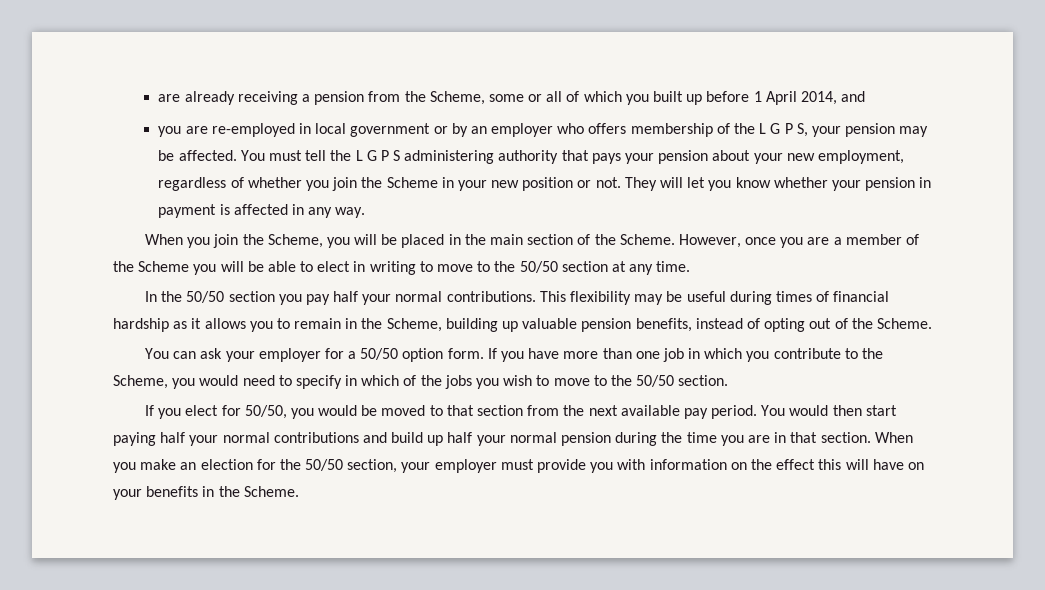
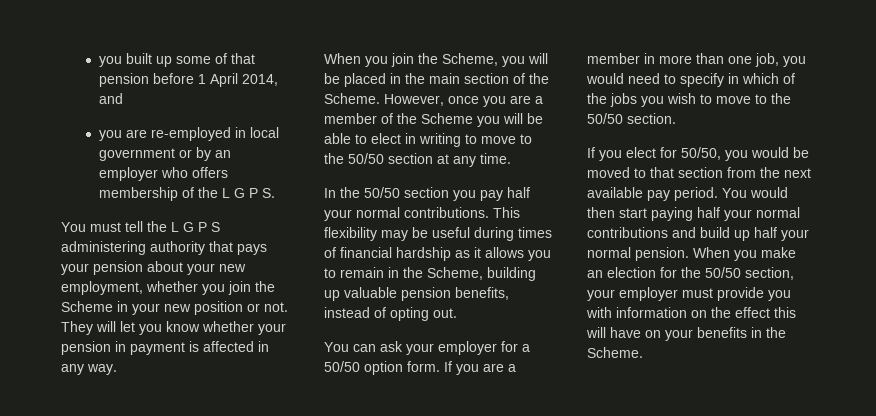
- are already receiving a pension from the Scheme, some or all of which you built up before 1 April 2014, and
+ you built up some of that pension before 1 April 2014, and
- you are re-employed in local government or by an employer who offers membership of the L G P S, your pension may be affected. You must tell the L G P S administering authority that pays your pension about your new employment, regardless of whether you join the Scheme in your new position or not.
+ you are re-employed in local government or by an employer who offers membership of the L G P S.
+ You must tell the L G P S administering authority that pays your pension about your new employment, whether you join the Scheme in your new position or not.
- This flexibility may be useful during times of financial hardship as it allows you to remain in the Scheme, building up valuable pension benefits, instead of opting out of the Scheme.
+ This flexibility may be useful during times of financial hardship as it allows you to remain in the Scheme, building up valuable pension benefits, instead of opting out.
- If you have more than one job in which you contribute to the Scheme, you would need to specify in which of the jobs you wish to move to the 50/50 section.
+ If you are a member in more than one job, you would need to specify in which of the jobs you wish to move to the 50/50 section.
- You would then start paying half your normal contributions and build up half your normal pension during the time you are in that section.
+ You would then start paying half your normal contributions and build up half your normal pension.

